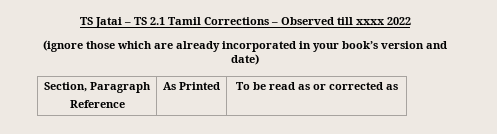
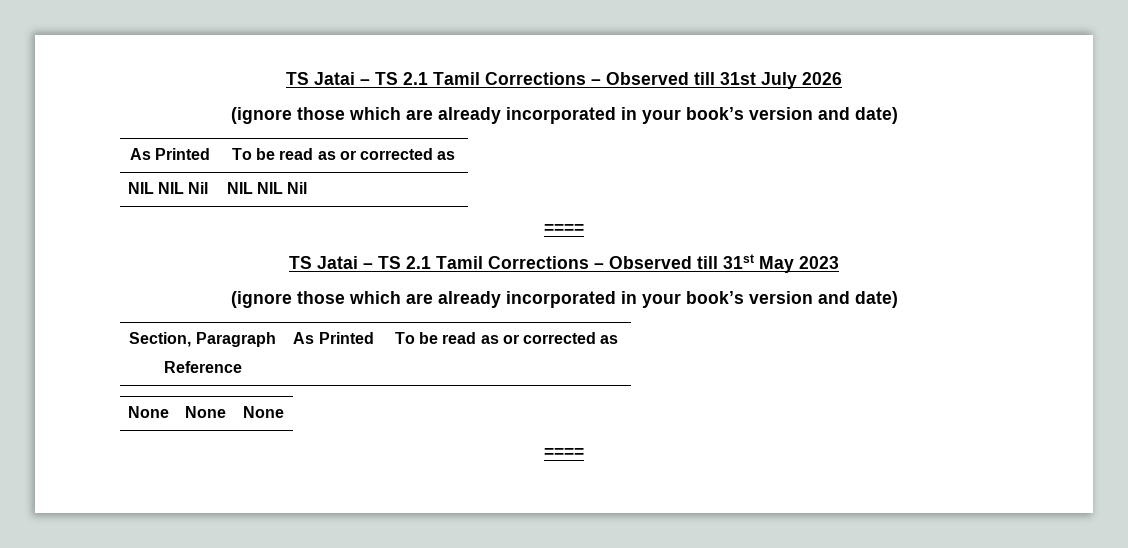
- TS Jatai – TS 2.1 Tamil Corrections – Observed till xxxx 2022
+ TS Jatai – TS 2.1 Tamil Corrections – Observed till 31st July 2026
+ (ignore those which are already incorporated in your book’s version and date)
+ As Printed | To be read as or corrected as
+ NIL NIL Nil | NIL NIL Nil
+ ====
+ TS Jatai – TS 2.1 Tamil Corrections – Observed till 31st May 2023
+ None | None | None
+ ====

